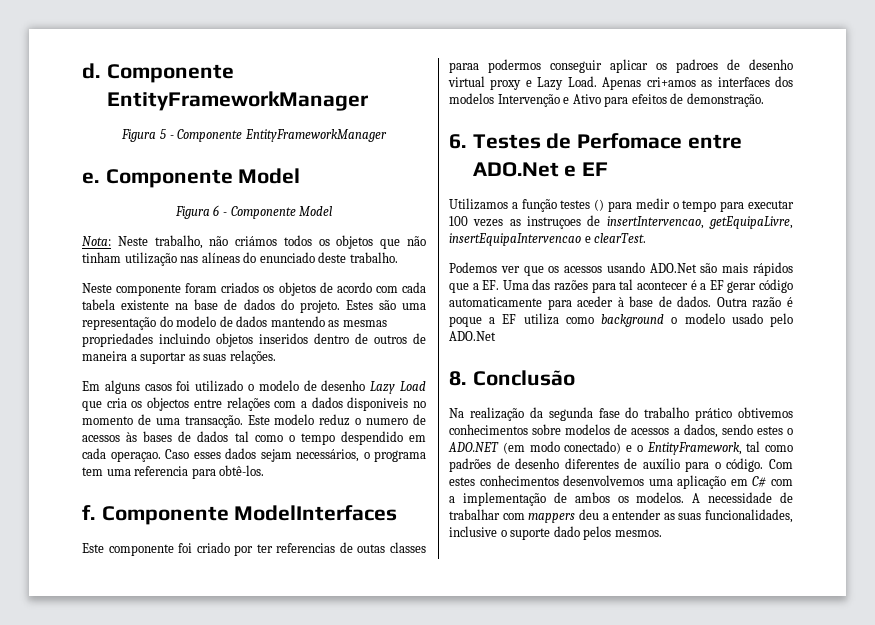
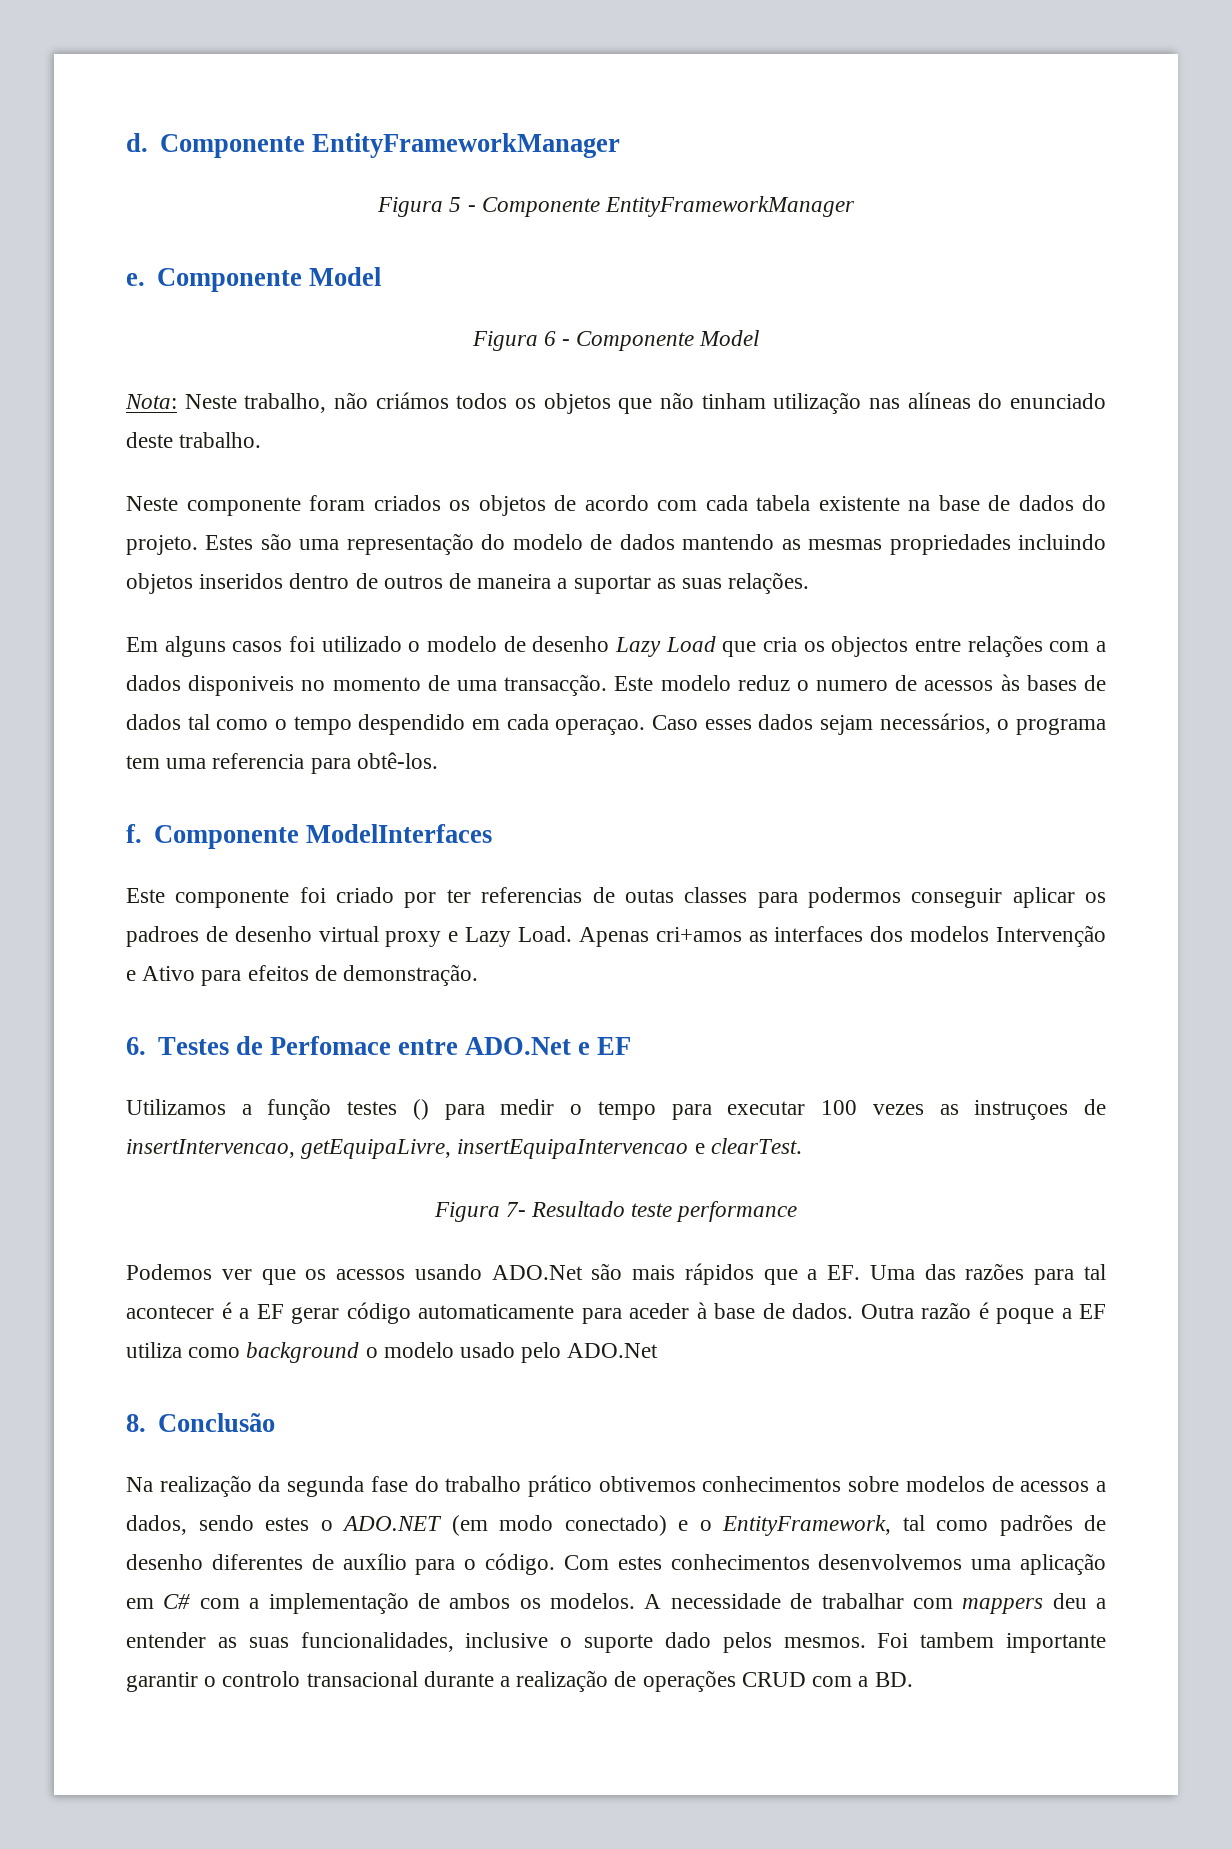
- Este componente foi criado por ter referencias de outas classes paraa podermos conseguir aplicar os padroes de desenho virtual proxy e Lazy Load.
+ Este componente foi criado por ter referencias de outas classes para podermos conseguir aplicar os padroes de desenho virtual proxy e Lazy Load.
+ Figura 7- Resultado teste performance
+ Foi tambem importante garantir o controlo transacional durante a realização de operações CRUD com a BD.

